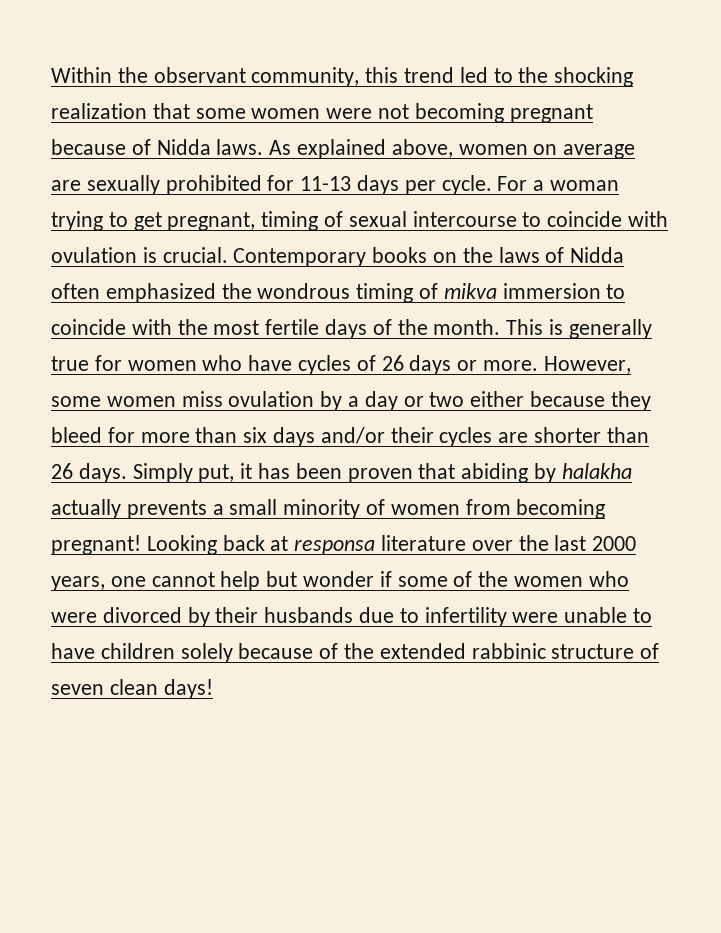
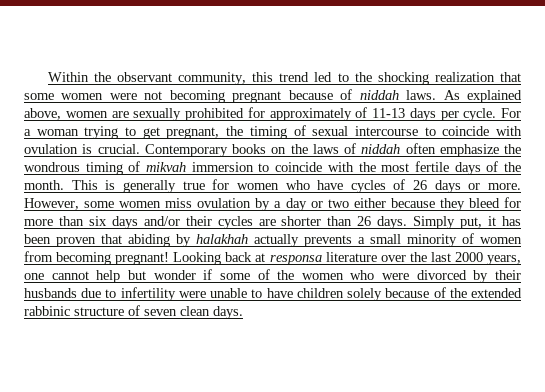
- Within the observant community, this trend led to the shocking realization that some women were not becoming pregnant because of Nidda laws.
+ Within the observant community, this trend led to the shocking realization that some women were not becoming pregnant because of niddah laws.
- As explained above, women on average are sexually prohibited for 11-13 days per cycle.
+ As explained above, women are sexually prohibited for approximately of 11-13 days per cycle.
- For a woman trying to get pregnant, timing of sexual intercourse to coincide with ovulation is crucial.
+ For a woman trying to get pregnant, the timing of sexual intercourse to coincide with ovulation is crucial.
- Contemporary books on the laws of Nidda often emphasized the wondrous timing of mikva immersion to coincide with the most fertile days of the month.
+ Contemporary books on the laws of niddah often emphasize the wondrous timing of mikvah immersion to coincide with the most fertile days of the month.
- Simply put, it has been proven that abiding by halakha actually prevents a small minority of women from becoming pregnant!
+ Simply put, it has been proven that abiding by halakhah actually prevents a small minority of women from becoming pregnant!
- Looking back at responsa literature over the last 2000 years, one cannot help but wonder if some of the women who were divorced by their husbands due to infertility were unable to have children solely because of the extended rabbinic structure of seven clean days!
+ Looking back at responsa literature over the last 2000 years, one cannot help but wonder if some of the women who were divorced by their husbands due to infertility were unable to have children solely because of the extended rabbinic structure of seven clean days.

